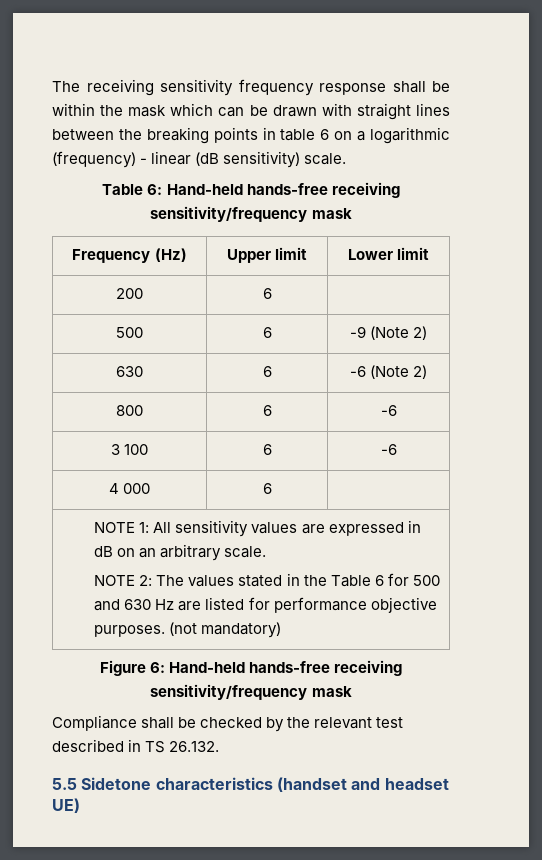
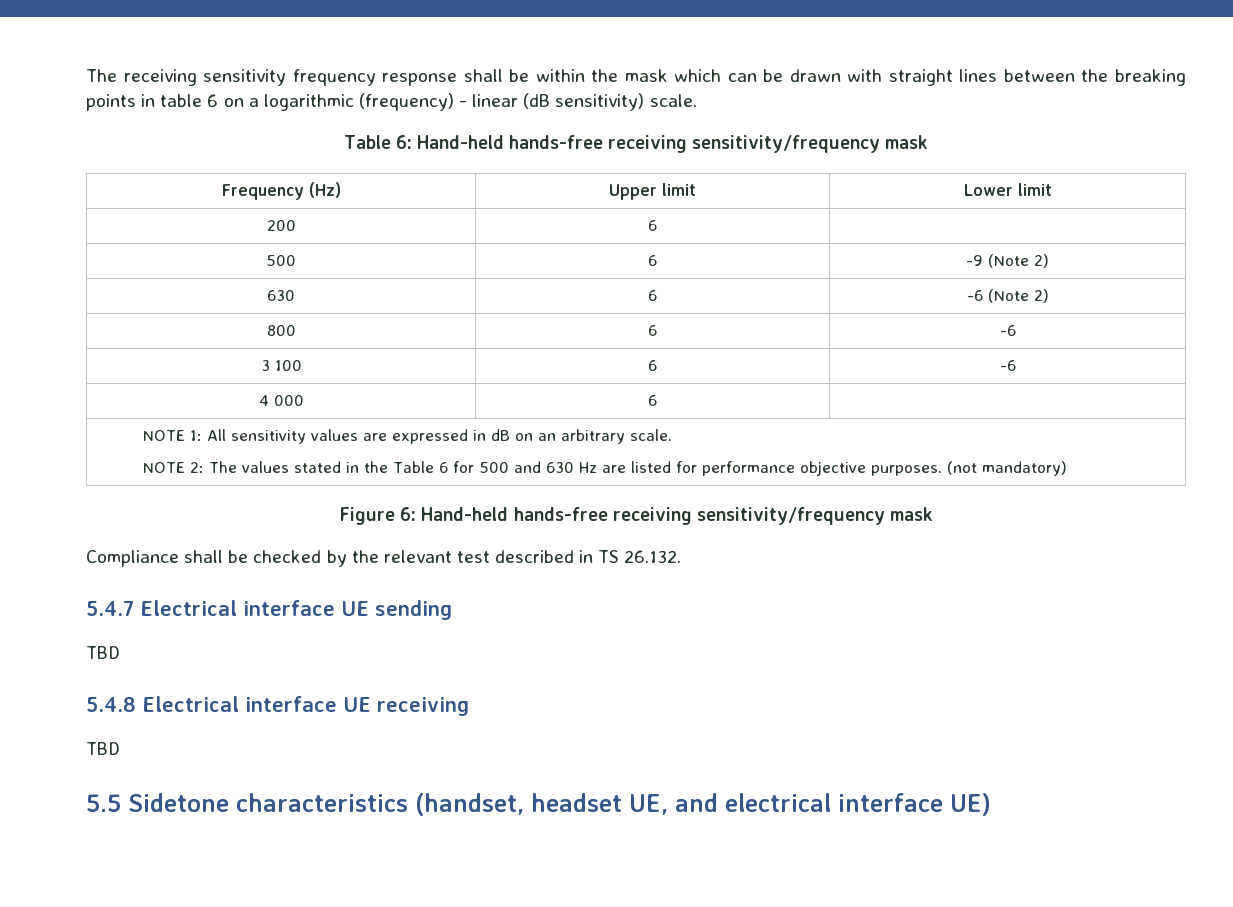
- 5.5 Sidetone characteristics (handset and headset UE)
+ 5.4.7 Electrical interface UE sending
+ TBD
+ 5.4.8 Electrical interface UE receiving
+ TBD
+ 5.5 Sidetone characteristics (handset, headset UE, and electrical interface UE)

